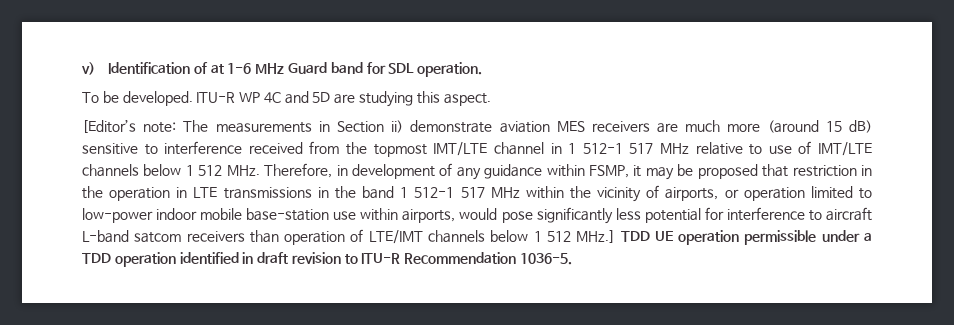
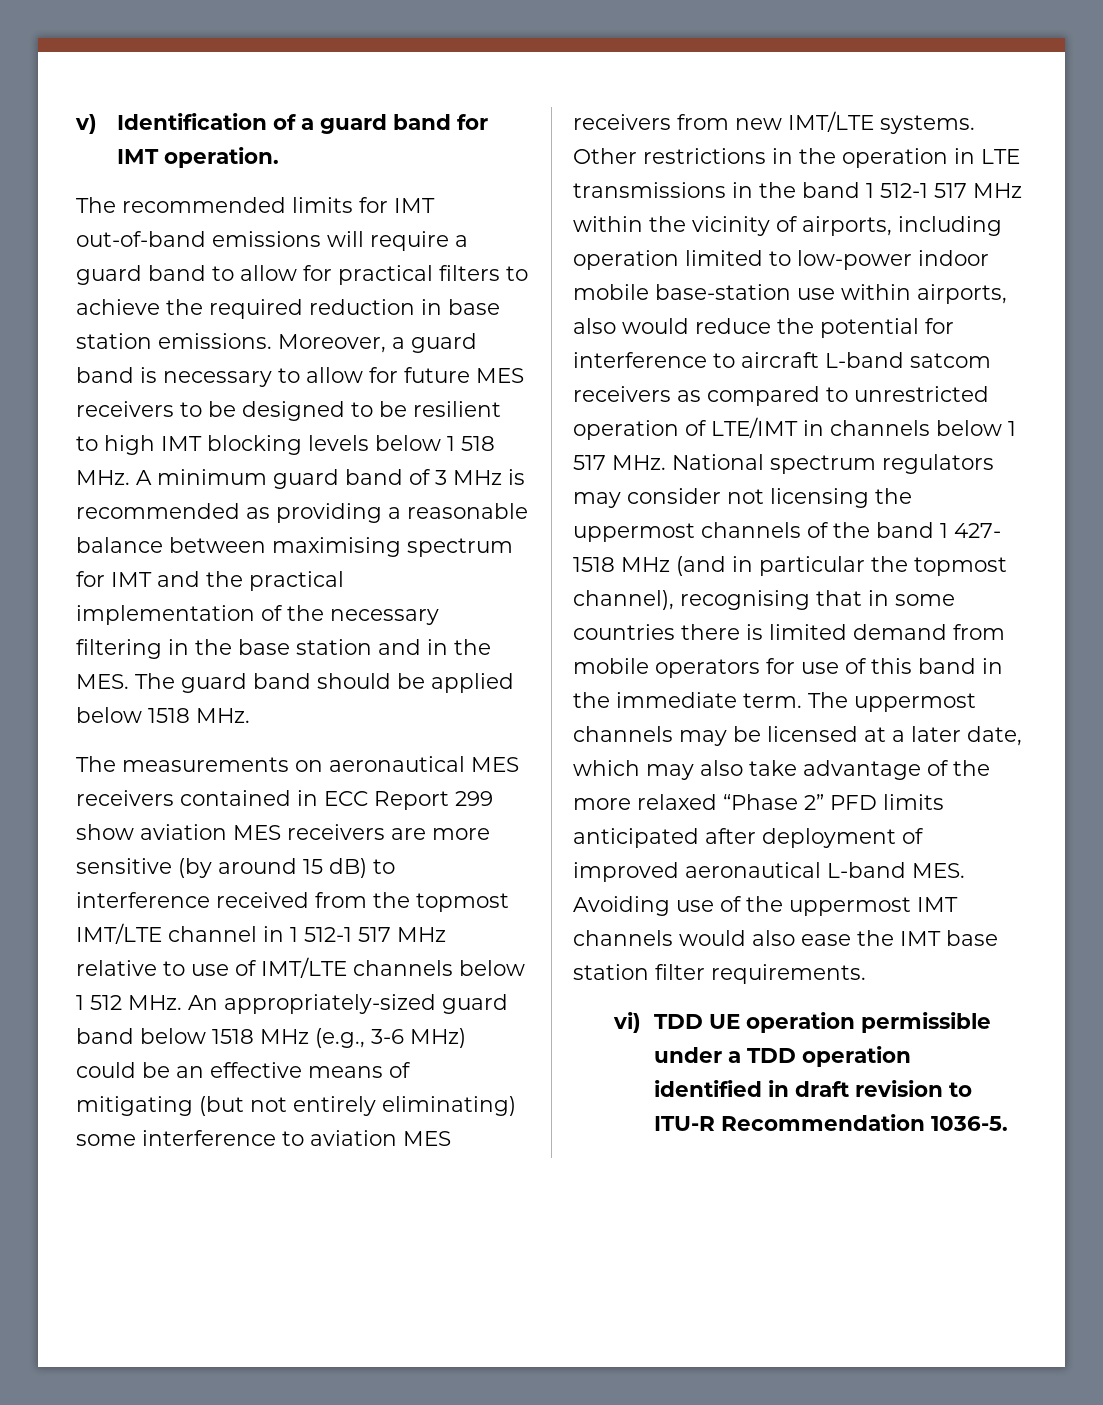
- v) Identification of at 1-6 MHz Guard band for SDL operation.
+ v) Identification of a guard band for IMT operation.
- To be developed. ITU-R WP 4C and 5D are studying this aspect.
- [Editor’s note: The measurements in Section ii) demonstrate aviation MES receivers are much more (around 15 dB) sensitive to interference received from the topmost IMT/LTE channel in 1 512-1 517 MHz relative to use of IMT/LTE channels below 1 512 MHz. Therefore, in development of any guidance within FSMP, it may be proposed that restriction in the operation in LTE transmissions in the band 1 512-1 517 MHz within the vicinity of airports, or operation limited to low-power indoor mobile base-station use within airports, would pose significantly less potential for interference to aircraft L-band satcom receivers than operation of LTE/IMT channels below 1 512 MHz.] TDD UE operation permissible under a TDD operation identified in draft revision to ITU-R Recommendation 1036-5.
+ The recommended limits for IMT out-of-band emissions will require a guard band to allow for practical filters to achieve the required reduction in base station emissions. Moreover, a guard band is necessary to allow for future MES receivers to be designed to be resilient to high IMT blocking levels below 1 518 MHz. A minimum guard band of 3 MHz is recommended as providing a reasonable balance between maximising spectrum for IMT and the practical implementation of the necessary filtering in the base station and in the MES. The guard band should be applied below 1518 MHz.
+ The measurements on aeronautical MES receivers contained in ECC Report 299 show aviation MES receivers are more sensitive (by around 15 dB) to interference received from the topmost IMT/LTE channel in 1 512-1 517 MHz relative to use of IMT/LTE channels below 1 512 MHz. An appropriately-sized guard band below 1518 MHz (e.g., 3-6 MHz) could be an effective means of mitigating (but not entirely eliminating) some interference to aviation MES receivers from new IMT/LTE systems. Other restrictions in the operation in LTE transmissions in the band 1 512-1 517 MHz within the vicinity of airports, including operation limited to low-power indoor mobile base-station use within airports, also would reduce the potential for interference to aircraft L-band satcom receivers as compared to unrestricted operation of LTE/IMT in channels below 1 517 MHz. National spectrum regulators may consider not licensing the uppermost channels of the band 1 427- 1518 MHz (and in particular the topmost channel), recognising that in some countries there is limited demand from mobile operators for use of this band in the immediate term. The uppermost channels may be licensed at a later date, which may also take advantage of the more relaxed “Phase 2” PFD limits anticipated after deployment of improved aeronautical L-band MES. Avoiding use of the uppermost IMT channels would also ease the IMT base station filter requirements.
+ vi) TDD UE operation permissible under a TDD operation identified in draft revision to ITU-R Recommendation 1036-5.

